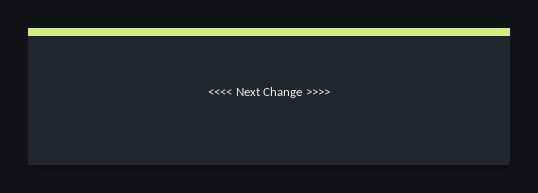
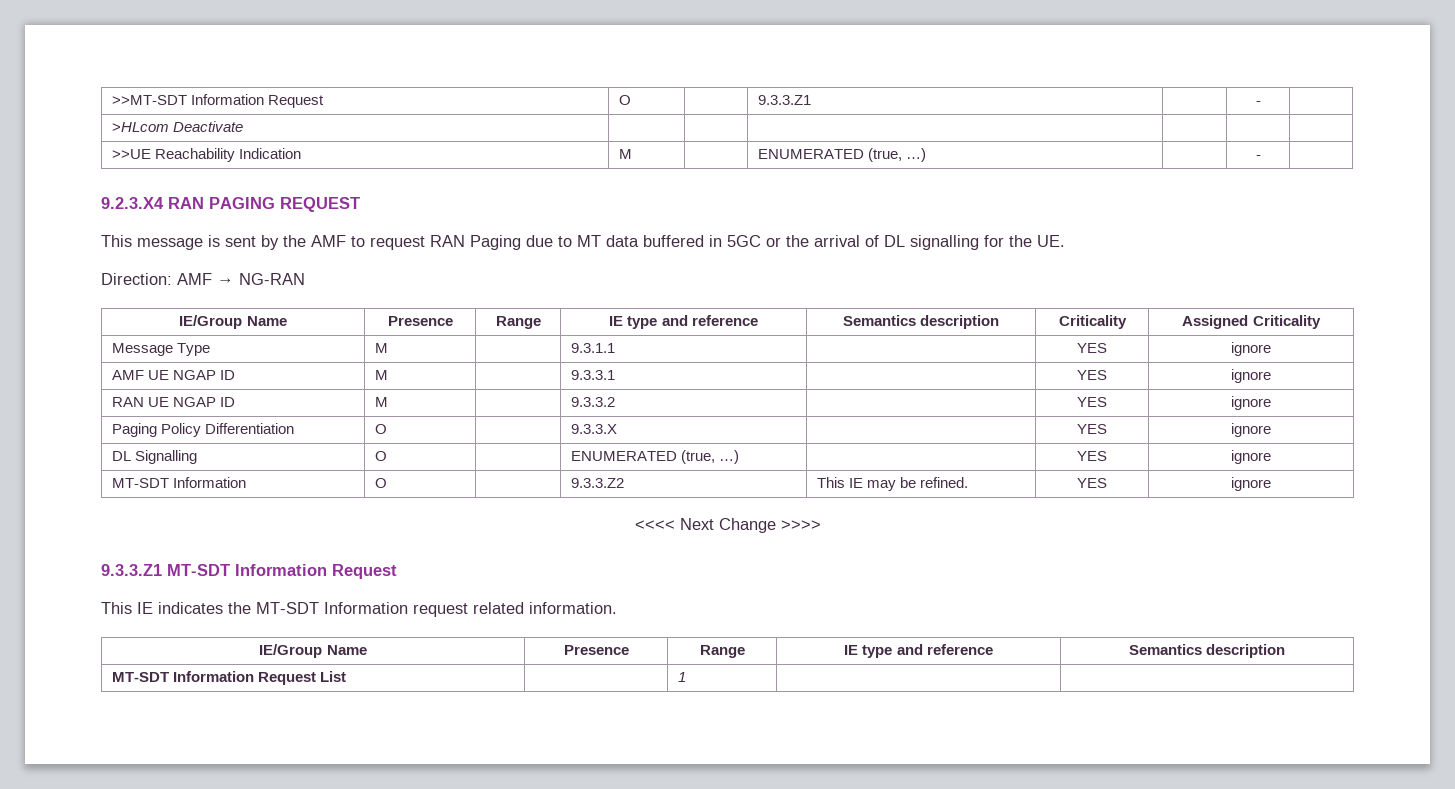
+ >>MT-SDT Information Request | O | | 9.3.3.Z1 | | - |
+ >HLcom Deactivate | | | | | |
+ >>UE Reachability Indication | M | | ENUMERATED (true, …) | | - |
+ 9.2.3.X4 RAN PAGING REQUEST
+ This message is sent by the AMF to request RAN Paging due to MT data buffered in 5GC or the arrival of DL signalling for the UE.
+ Direction: AMF → NG-RAN
+ IE/Group Name | Presence | Range | IE type and reference | Semantics description | Criticality | Assigned Criticality
+ Message Type | M | | 9.3.1.1 | | YES | ignore
+ AMF UE NGAP ID | M | | 9.3.3.1 | | YES | ignore
+ RAN UE NGAP ID | M | | 9.3.3.2 | | YES | ignore
+ Paging Policy Differentiation | O | | 9.3.3.X | | YES | ignore
+ DL Signalling | O | | ENUMERATED (true, …) | | YES | ignore
+ MT-SDT Information | O | | 9.3.3.Z2 | This IE may be refined. | YES | ignore
  <<<< Next Change >>>>
+ 9.3.3.Z1 MT-SDT Information Request
+ This IE indicates the MT-SDT Information request related information.
+ IE/Group Name | Presence | Range | IE type and reference | Semantics description
+ MT-SDT Information Request List | | 1 | |

